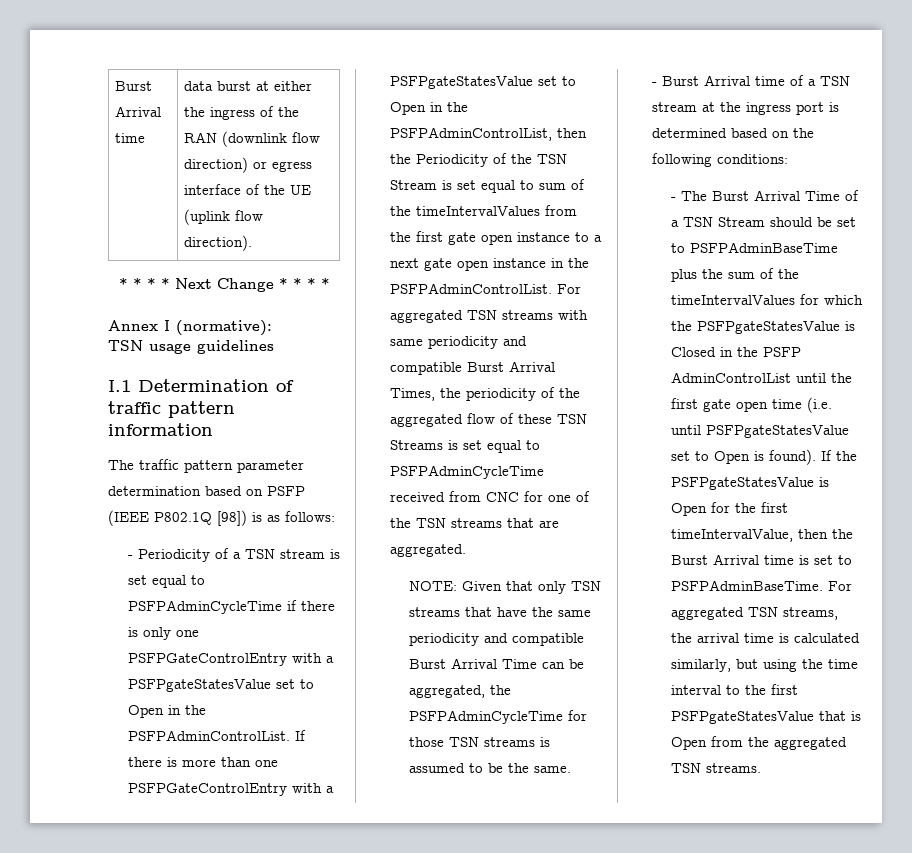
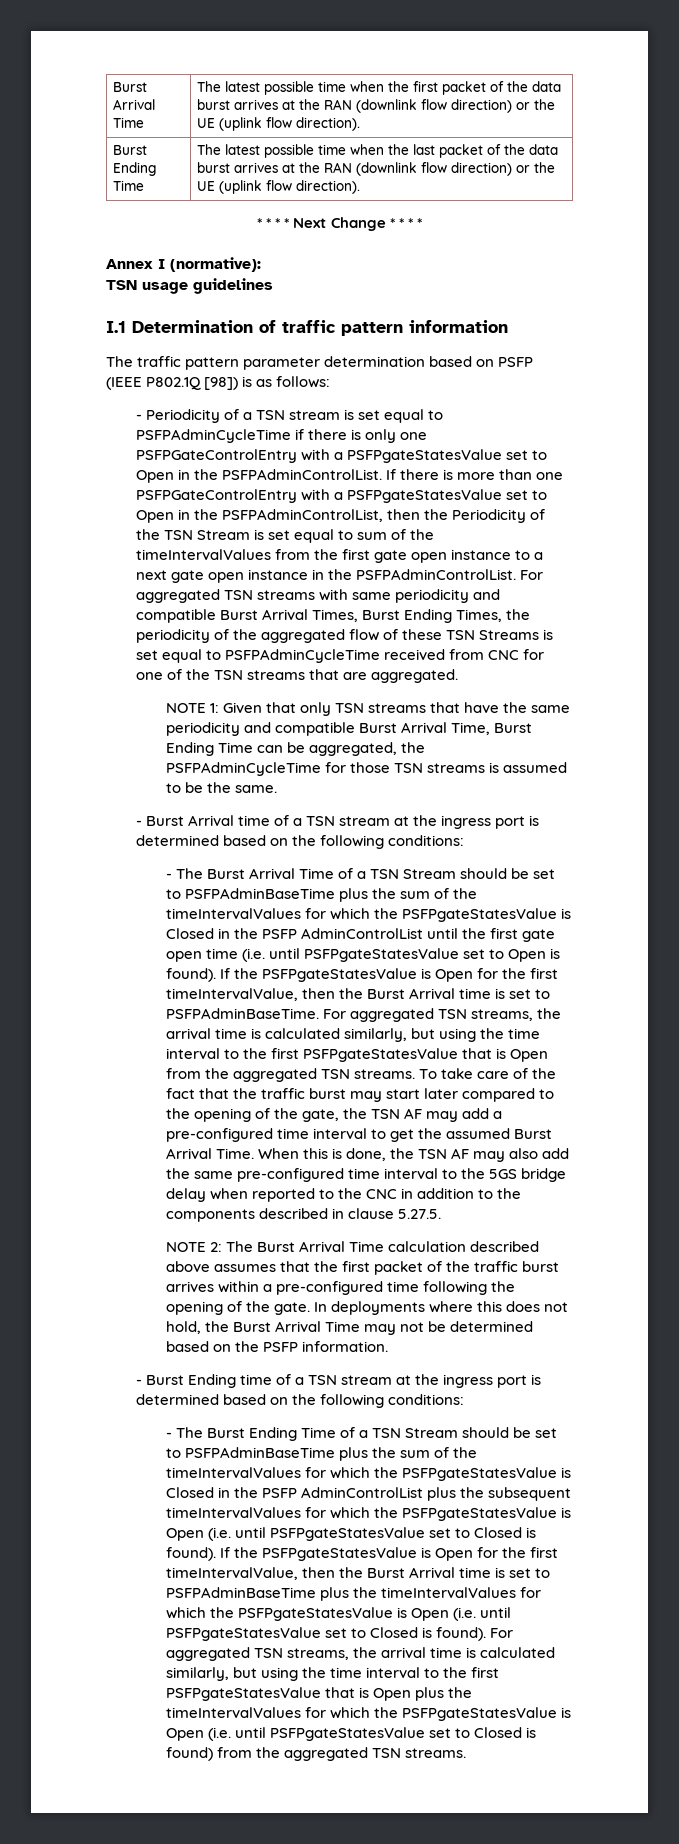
- Burst Arrival time | data burst at either the ingress of the RAN (downlink flow direction) or egress interface of the UE (uplink flow direction).
+ Burst Arrival Time | The latest possible time when the first packet of the data burst arrives at the RAN (downlink flow direction) or the UE (uplink flow direction).
+ Burst Ending Time | The latest possible time when the last packet of the data burst arrives at the RAN (downlink flow direction) or the UE (uplink flow direction).
- For aggregated TSN streams with same periodicity and compatible Burst Arrival Times, the periodicity of the aggregated flow of these TSN Streams is set equal to PSFPAdminCycleTime received from CNC for one of the TSN streams that are aggregated.
+ For aggregated TSN streams with same periodicity and compatible Burst Arrival Times, Burst Ending Times, the periodicity of the aggregated flow of these TSN Streams is set equal to PSFPAdminCycleTime received from CNC for one of the TSN streams that are aggregated.
- NOTE: Given that only TSN streams that have the same periodicity and compatible Burst Arrival Time can be aggregated, the PSFPAdminCycleTime for those TSN streams is assumed to be the same.
+ NOTE 1: Given that only TSN streams that have the same periodicity and compatible Burst Arrival Time, Burst Ending Time can be aggregated, the PSFPAdminCycleTime for those TSN streams is assumed to be the same.
+ To take care of the fact that the traffic burst may start later compared to the opening of the gate, the TSN AF may add a pre-configured time interval to get the assumed Burst Arrival Time. When this is done, the TSN AF may also add the same pre-configured time interval to the 5GS bridge delay when reported to the CNC in addition to the components described in clause 5.27.5.
+ NOTE 2: The Burst Arrival Time calculation described above assumes that the first packet of the traffic burst arrives within a pre-configured time following the opening of the gate. In deployments where this does not hold, the Burst Arrival Time may not be determined based on the PSFP information.
+ - Burst Ending time of a TSN stream at the ingress port is determined based on the following conditions:
+ - The Burst Ending Time of a TSN Stream should be set to PSFPAdminBaseTime plus the sum of the timeIntervalValues for which the PSFPgateStatesValue is Closed in the PSFP AdminControlList plus the subsequent timeIntervalValues for which the PSFPgateStatesValue is Open (i.e. until PSFPgateStatesValue set to Closed is found). If the PSFPgateStatesValue is Open for the first timeIntervalValue, then the Burst Arrival time is set to PSFPAdminBaseTime plus the timeIntervalValues for which the PSFPgateStatesValue is Open (i.e. until PSFPgateStatesValue set to Closed is found). For aggregated TSN streams, the arrival time is calculated similarly, but using the time interval to the first PSFPgateStatesValue that is Open plus the timeIntervalValues for which the PSFPgateStatesValue is Open (i.e. until PSFPgateStatesValue set to Closed is found) from the aggregated TSN streams.

